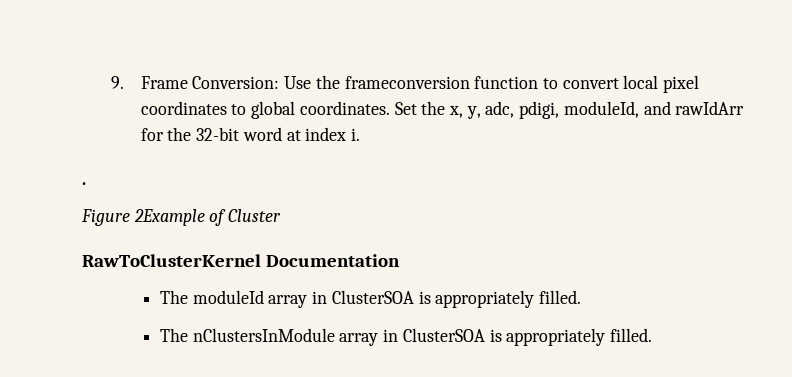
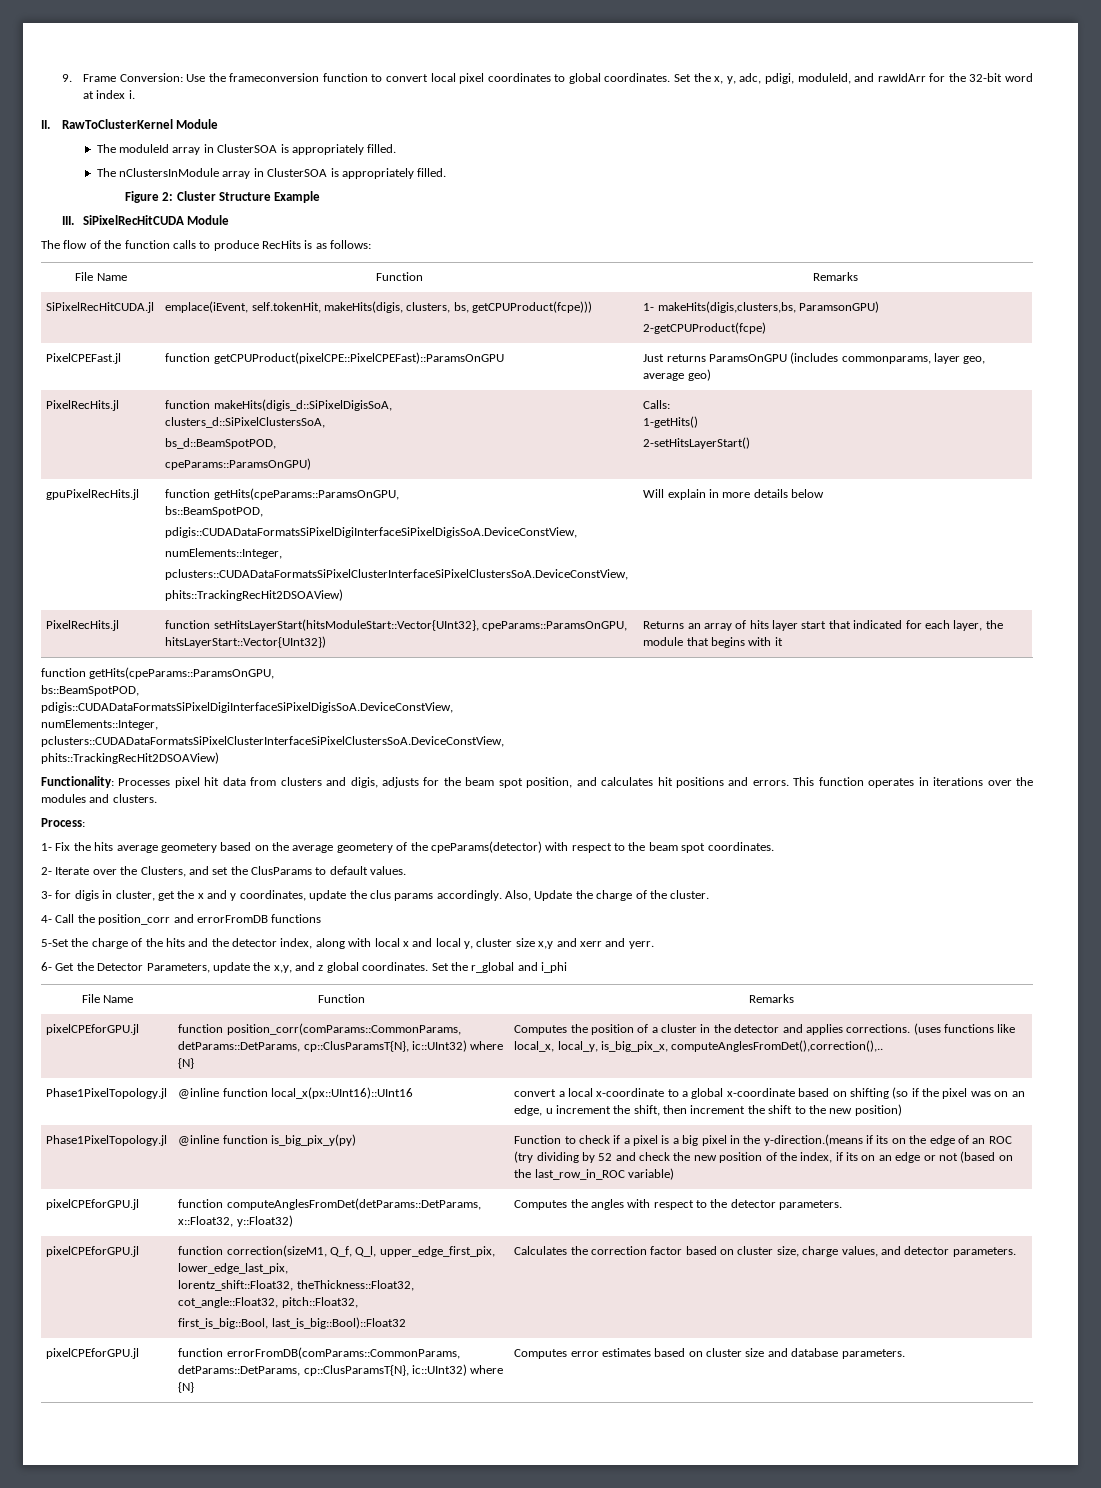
- .
- Figure 2Example of Cluster
- RawToClusterKernel Documentation
+ II. RawToClusterKernel Module
+ Figure 2: Cluster Structure Example
+ III. SiPixelRecHitCUDA Module
+ The flow of the function calls to produce RecHits is as follows:
+ File Name | Function | Remarks
+ SiPixelRecHitCUDA.jl | emplace(iEvent, self.tokenHit, makeHits(digis, clusters, bs, getCPUProduct(fcpe))) | 1- makeHits(digis,clusters,bs, ParamsonGPU)
+ 2-getCPUProduct(fcpe)
+ PixelCPEFast.jl | function getCPUProduct(pixelCPE::PixelCPEFast)::ParamsOnGPU | Just returns ParamsOnGPU (includes commonparams, layer geo, average geo)
+ PixelRecHits.jl | function makeHits(digis_d::SiPixelDigisSoA,
+ clusters_d::SiPixelClustersSoA,
+ bs_d::BeamSpotPOD,
+ cpeParams::ParamsOnGPU) | Calls:
+ 1-getHits()
+ 2-setHitsLayerStart()
+ gpuPixelRecHits.jl | function getHits(cpeParams::ParamsOnGPU,
+ bs::BeamSpotPOD,
+ pdigis::CUDADataFormatsSiPixelDigiInterfaceSiPixelDigisSoA.DeviceConstView,
+ numElements::Integer,
+ pclusters::CUDADataFormatsSiPixelClusterInterfaceSiPixelClustersSoA.DeviceConstView,
+ phits::TrackingRecHit2DSOAView) | Will explain in more details below
+ PixelRecHits.jl | function setHitsLayerStart(hitsModuleStart::Vector{UInt32}, cpeParams::ParamsOnGPU, hitsLayerStart::Vector{UInt32}) | Returns an array of hits layer start that indicated for each layer, the module that begins with it
+ function getHits(cpeParams::ParamsOnGPU,
+ bs::BeamSpotPOD,
+ pdigis::CUDADataFormatsSiPixelDigiInterfaceSiPixelDigisSoA.DeviceConstView,
+ numElements::Integer,
+ pclusters::CUDADataFormatsSiPixelClusterInterfaceSiPixelClustersSoA.DeviceConstView,
+ phits::TrackingRecHit2DSOAView)
+ Functionality: Processes pixel hit data from clusters and digis, adjusts for the beam spot position, and calculates hit positions and errors. This function operates in iterations over the modules and clusters.
+ Process:
+ 1- Fix the hits average geometery based on the average geometery of the cpeParams(detector) with respect to the beam spot coordinates.
+ 2- Iterate over the Clusters, and set the ClusParams to default values.
+ 3- for digis in cluster, get the x and y coordinates, update the clus params accordingly. Also, Update the charge of the cluster.
+ 4- Call the position_corr and errorFromDB functions
+ 5-Set the charge of the hits and the detector index, along with local x and local y, cluster size x,y and xerr and yerr.
+ 6- Get the Detector Parameters, update the x,y, and z global coordinates. Set the r_global and i_phi
+ File Name | Function | Remarks
+ pixelCPEforGPU.jl | function position_corr(comParams::CommonParams, detParams::DetParams, cp::ClusParamsT{N}, ic::UInt32) where {N} | Computes the position of a cluster in the detector and applies corrections. (uses functions like local_x, local_y, is_big_pix_x, computeAnglesFromDet(),correction(),..
+ Phase1PixelTopology.jl | @inline function local_x(px::UInt16)::UInt16 | convert a local x-coordinate to a global x-coordinate based on shifting (so if the pixel was on an edge, u increment the shift, then increment the shift to the new position)
+ Phase1PixelTopology.jl | @inline function is_big_pix_y(py) | Function to check if a pixel is a big pixel in the y-direction.(means if its on the edge of an ROC (try dividing by 52 and check the new position of the index, if its on an edge or not (based on the last_row_in_ROC variable)
+ pixelCPEforGPU.jl | function computeAnglesFromDet(detParams::DetParams, x::Float32, y::Float32) | Computes the angles with respect to the detector parameters.
+ pixelCPEforGPU.jl | function correction(sizeM1, Q_f, Q_l, upper_edge_first_pix, lower_edge_last_pix,
+ lorentz_shift::Float32, theThickness::Float32, cot_angle::Float32, pitch::Float32,
+ first_is_big::Bool, last_is_big::Bool)::Float32 | Calculates the correction factor based on cluster size, charge values, and detector parameters.
+ pixelCPEforGPU.jl | function errorFromDB(comParams::CommonParams, detParams::DetParams, cp::ClusParamsT{N}, ic::UInt32) where {N} | Computes error estimates based on cluster size and database parameters.

